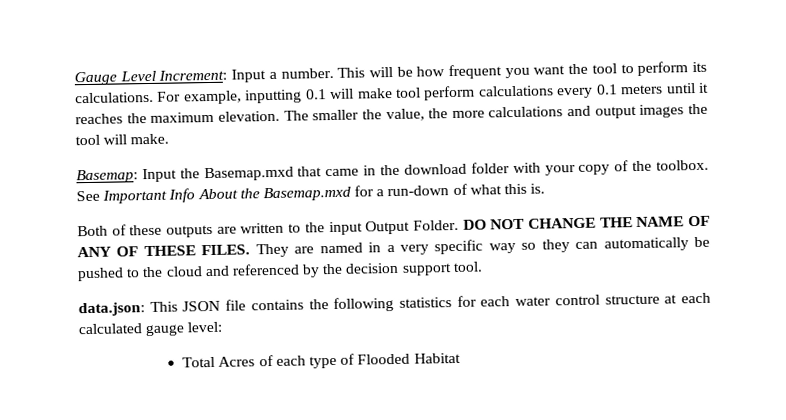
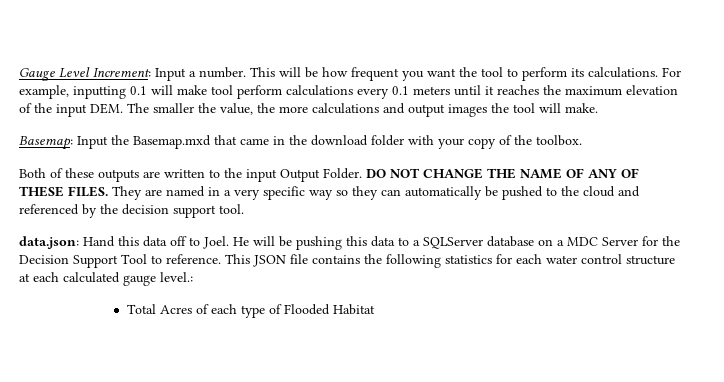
- For example, inputting 0.1 will make tool perform calculations every 0.1 meters until it reaches the maximum elevation. The smaller the value, the more calculations and output images the tool will make.
+ For example, inputting 0.1 will make tool perform calculations every 0.1 meters until it reaches the maximum elevation of the input DEM. The smaller the value, the more calculations and output images the tool will make.
- See Important Info About the Basemap.mxd for a run-down of what this is.
- data.json: This JSON file contains the following statistics for each water control structure at each calculated gauge level:
+ data.json: Hand this data off to Joel. He will be pushing this data to a SQLServer database on a MDC Server for the Decision Support Tool to reference. This JSON file contains the following statistics for each water control structure at each calculated gauge level.:

